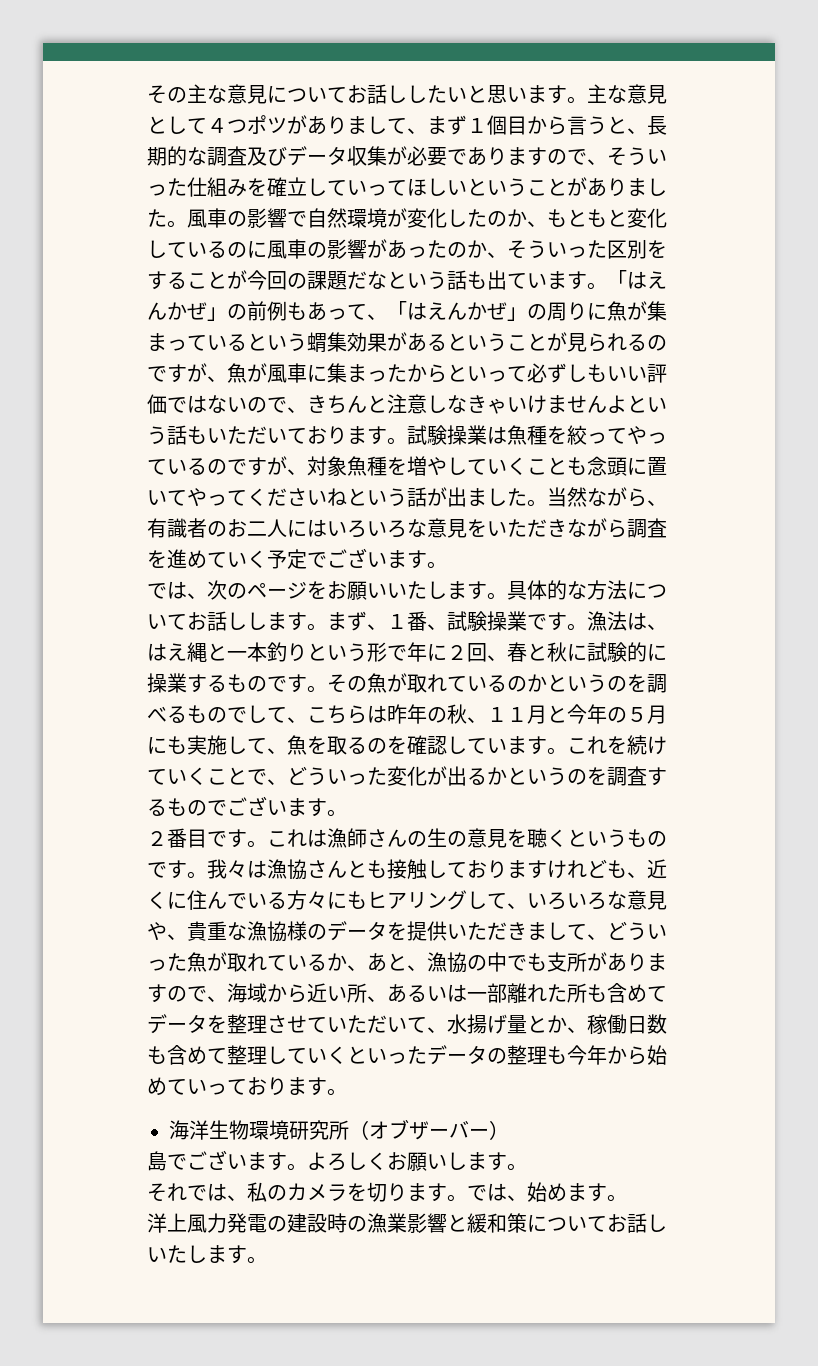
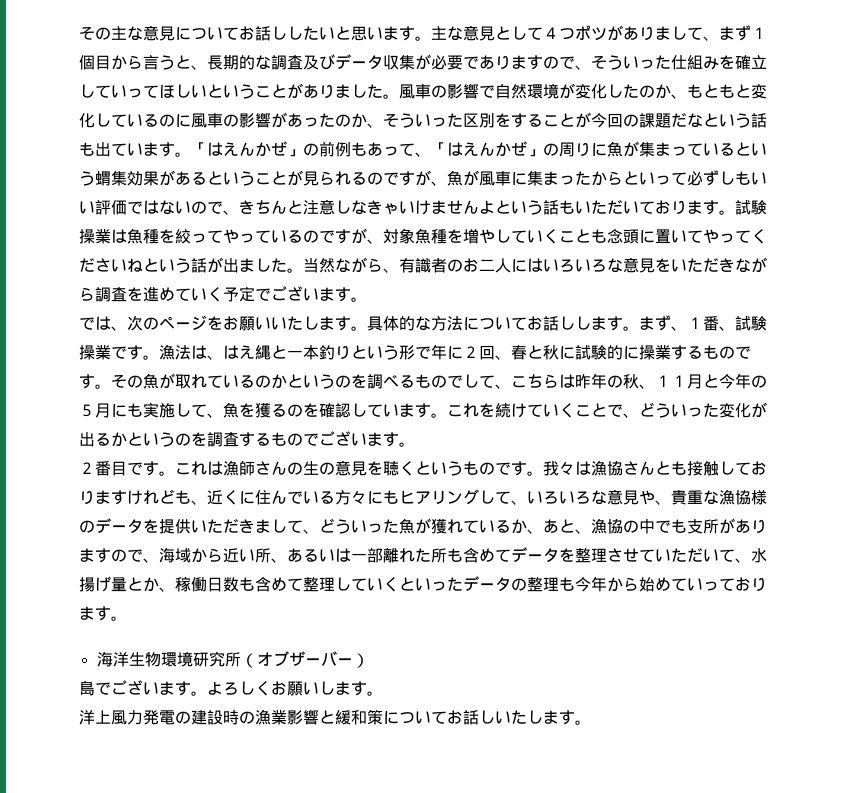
- その魚が取れているのかというのを調べるものでして、こちらは昨年の秋、１１月と今年の５月にも実施して、魚を取るのを確認しています。
+ その魚が取れているのかというのを調べるものでして、こちらは昨年の秋、１１月と今年の５月にも実施して、魚を獲るのを確認しています。
- 我々は漁協さんとも接触しておりますけれども、近くに住んでいる方々にもヒアリングして、いろいろな意見や、貴重な漁協様のデータを提供いただきまして、どういった魚が取れているか、あと、漁協の中でも支所がありますので、海域から近い所、あるいは一部離れた所も含めてデータを整理させていただいて、水揚げ量とか、稼働日数も含めて整理していくといったデータの整理も今年から始めていっております。
+ 我々は漁協さんとも接触しておりますけれども、近くに住んでいる方々にもヒアリングして、いろいろな意見や、貴重な漁協様のデータを提供いただきまして、どういった魚が獲れているか、あと、漁協の中でも支所がありますので、海域から近い所、あるいは一部離れた所も含めてデータを整理させていただいて、水揚げ量とか、稼働日数も含めて整理していくといったデータの整理も今年から始めていっております。
- それでは、私のカメラを切ります。では、始めます。

